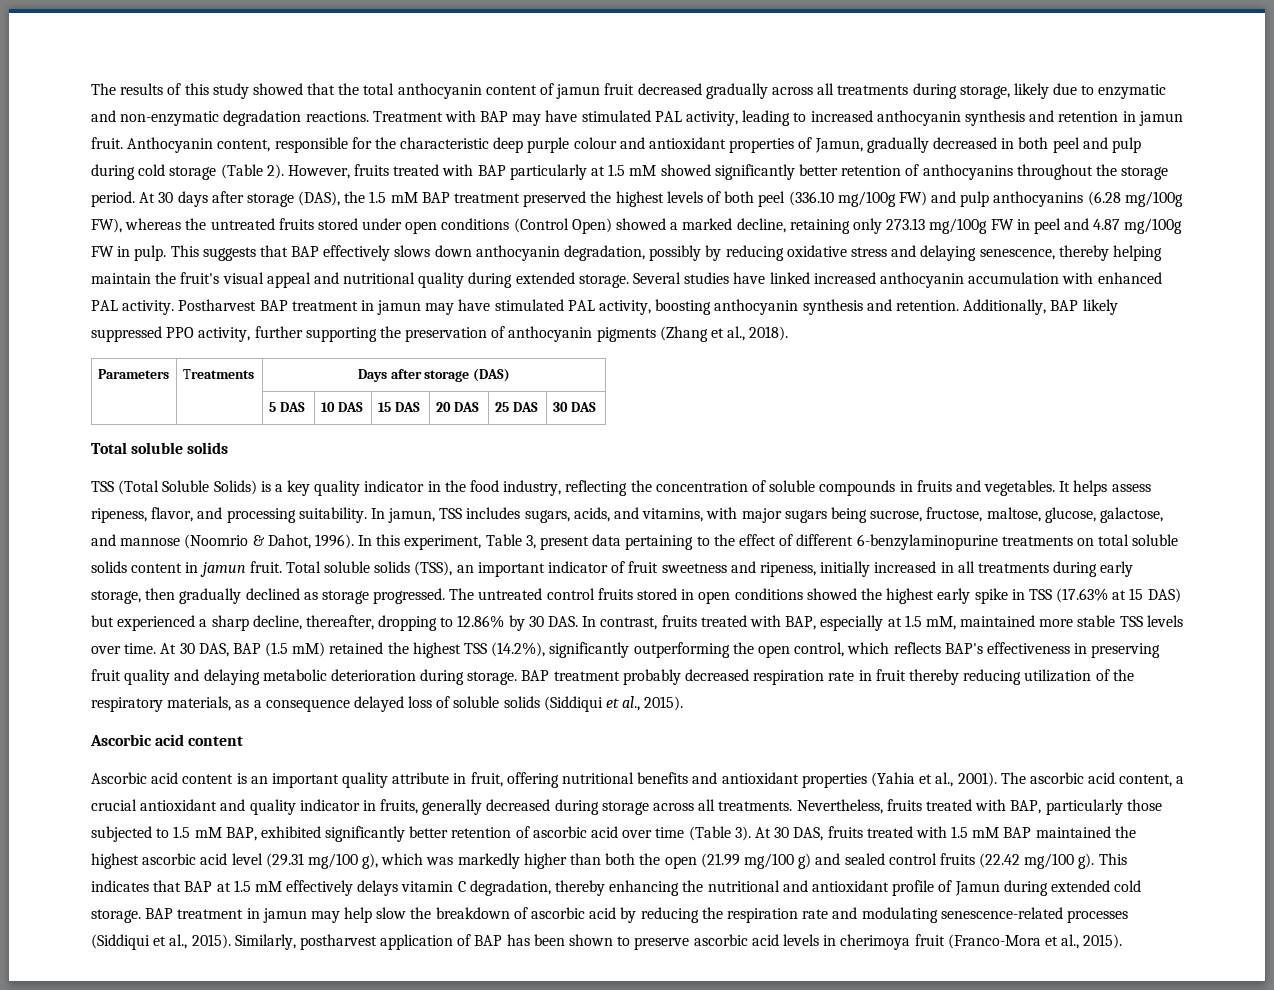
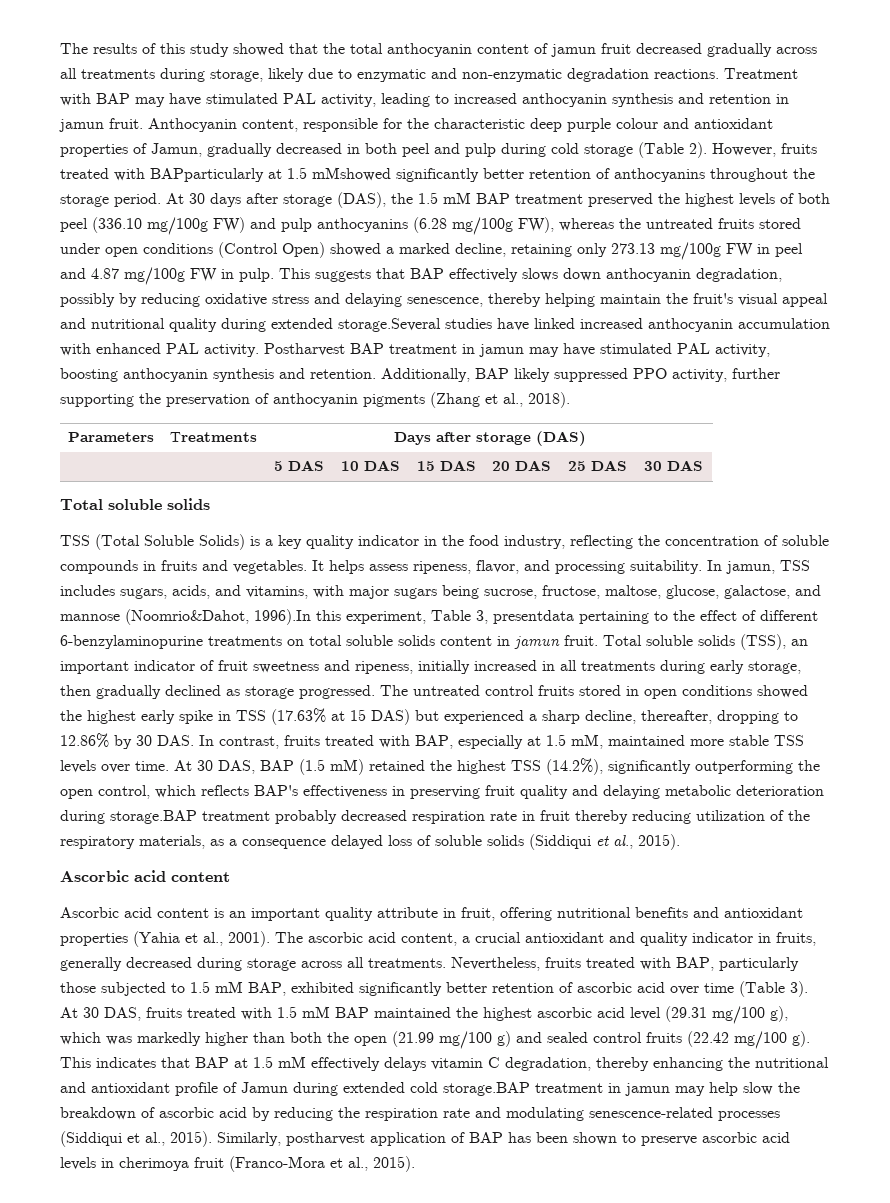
- However, fruits treated with BAP particularly at 1.5 mM showed significantly better retention of anthocyanins throughout the storage period.
+ However, fruits treated with BAPparticularly at 1.5 mMshowed significantly better retention of anthocyanins throughout the storage period.
- This suggests that BAP effectively slows down anthocyanin degradation, possibly by reducing oxidative stress and delaying senescence, thereby helping maintain the fruit's visual appeal and nutritional quality during extended storage. Several studies have linked increased anthocyanin accumulation with enhanced PAL activity.
+ This suggests that BAP effectively slows down anthocyanin degradation, possibly by reducing oxidative stress and delaying senescence, thereby helping maintain the fruit's visual appeal and nutritional quality during extended storage.Several studies have linked increased anthocyanin accumulation with enhanced PAL activity.
- In jamun, TSS includes sugars, acids, and vitamins, with major sugars being sucrose, fructose, maltose, glucose, galactose, and mannose (Noomrio & Dahot, 1996). In this experiment, Table 3, present data pertaining to the effect of different 6-benzylaminopurine treatments on total soluble solids content in jamun fruit.
+ In jamun, TSS includes sugars, acids, and vitamins, with major sugars being sucrose, fructose, maltose, glucose, galactose, and mannose (Noomrio&Dahot, 1996).In this experiment, Table 3, presentdata pertaining to the effect of different 6-benzylaminopurine treatments on total soluble solids content in jamun fruit.
- At 30 DAS, BAP (1.5 mM) retained the highest TSS (14.2%), significantly outperforming the open control, which reflects BAP's effectiveness in preserving fruit quality and delaying metabolic deterioration during storage. BAP treatment probably decreased respiration rate in fruit thereby reducing utilization of the respiratory materials, as a consequence delayed loss of soluble solids (Siddiqui et al., 2015).
+ At 30 DAS, BAP (1.5 mM) retained the highest TSS (14.2%), significantly outperforming the open control, which reflects BAP's effectiveness in preserving fruit quality and delaying metabolic deterioration during storage.BAP treatment probably decreased respiration rate in fruit thereby reducing utilization of the respiratory materials, as a consequence delayed loss of soluble solids (Siddiqui et al., 2015).
- This indicates that BAP at 1.5 mM effectively delays vitamin C degradation, thereby enhancing the nutritional and antioxidant profile of Jamun during extended cold storage. BAP treatment in jamun may help slow the breakdown of ascorbic acid by reducing the respiration rate and modulating senescence-related processes (Siddiqui et al., 2015).
+ This indicates that BAP at 1.5 mM effectively delays vitamin C degradation, thereby enhancing the nutritional and antioxidant profile of Jamun during extended cold storage.BAP treatment in jamun may help slow the breakdown of ascorbic acid by reducing the respiration rate and modulating senescence-related processes (Siddiqui et al., 2015).

